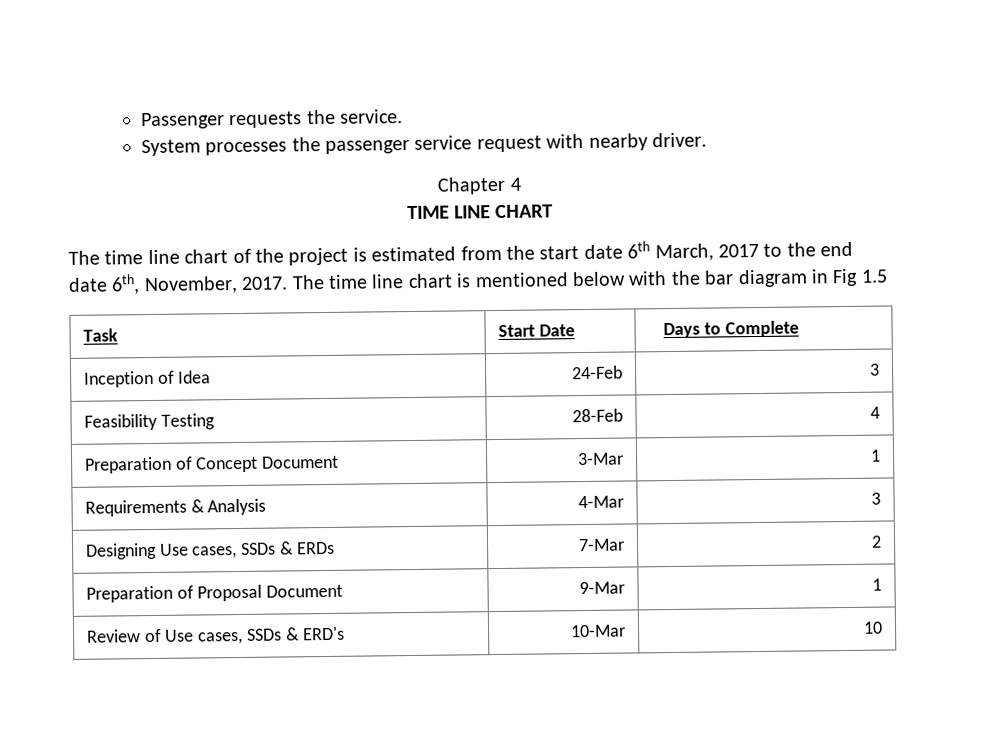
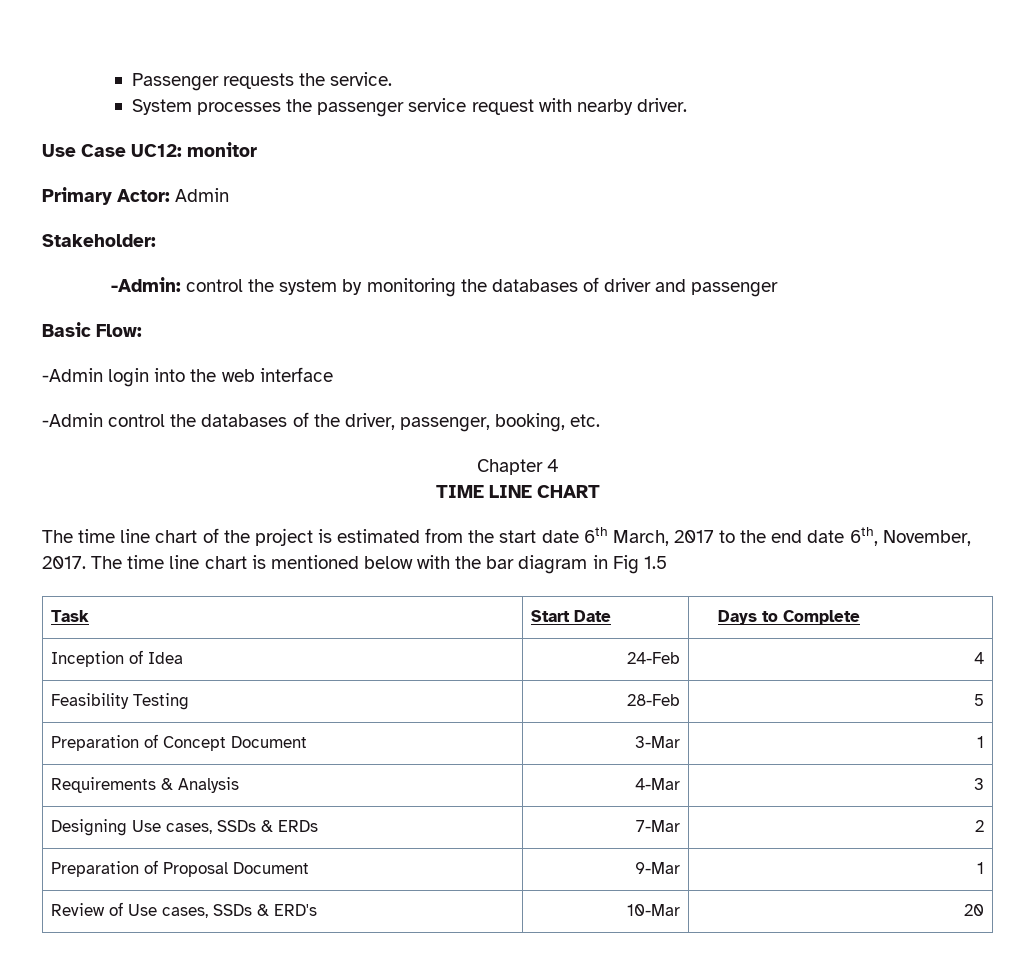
+ Use Case UC12: monitor
+ Primary Actor: Admin
+ Stakeholder:
+ -Admin: control the system by monitoring the databases of driver and passenger
+ Basic Flow:
+ -Admin login into the web interface
+ -Admin control the databases of the driver, passenger, booking, etc.
- Inception of Idea | 24-Feb | 3
+ Inception of Idea | 24-Feb | 4
- Feasibility Testing | 28-Feb | 4
+ Feasibility Testing | 28-Feb | 5
- Review of Use cases, SSDs & ERD's | 10-Mar | 10
+ Review of Use cases, SSDs & ERD's | 10-Mar | 20

